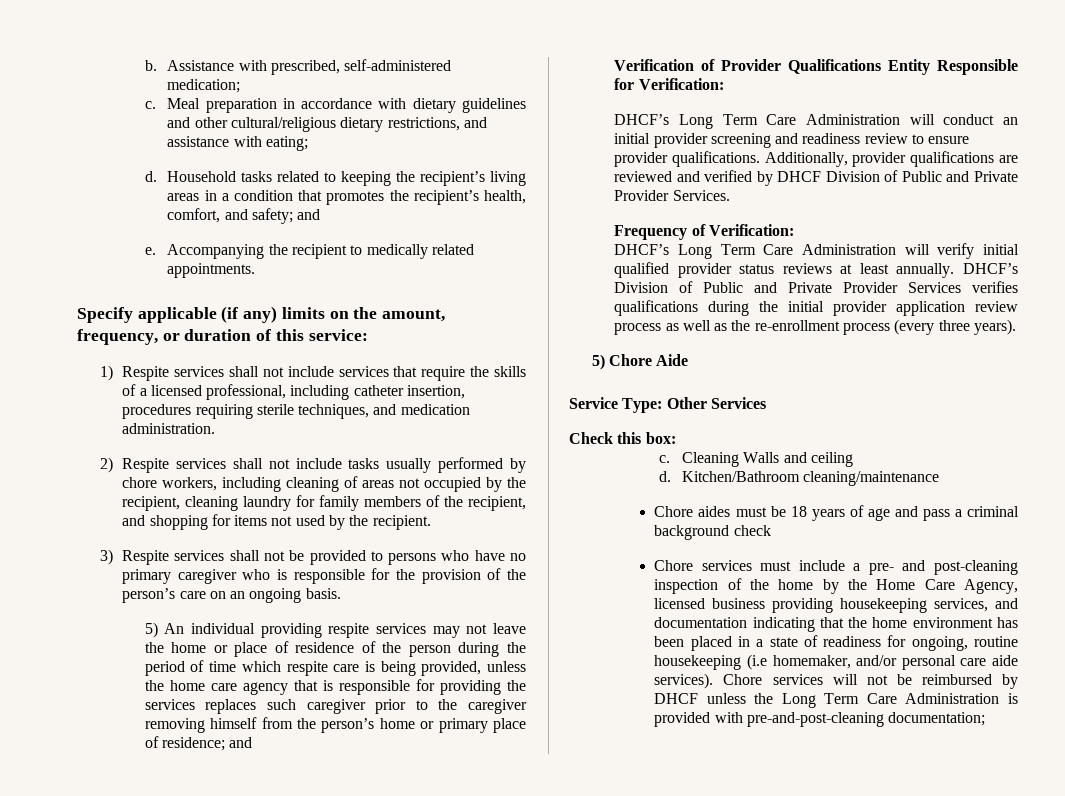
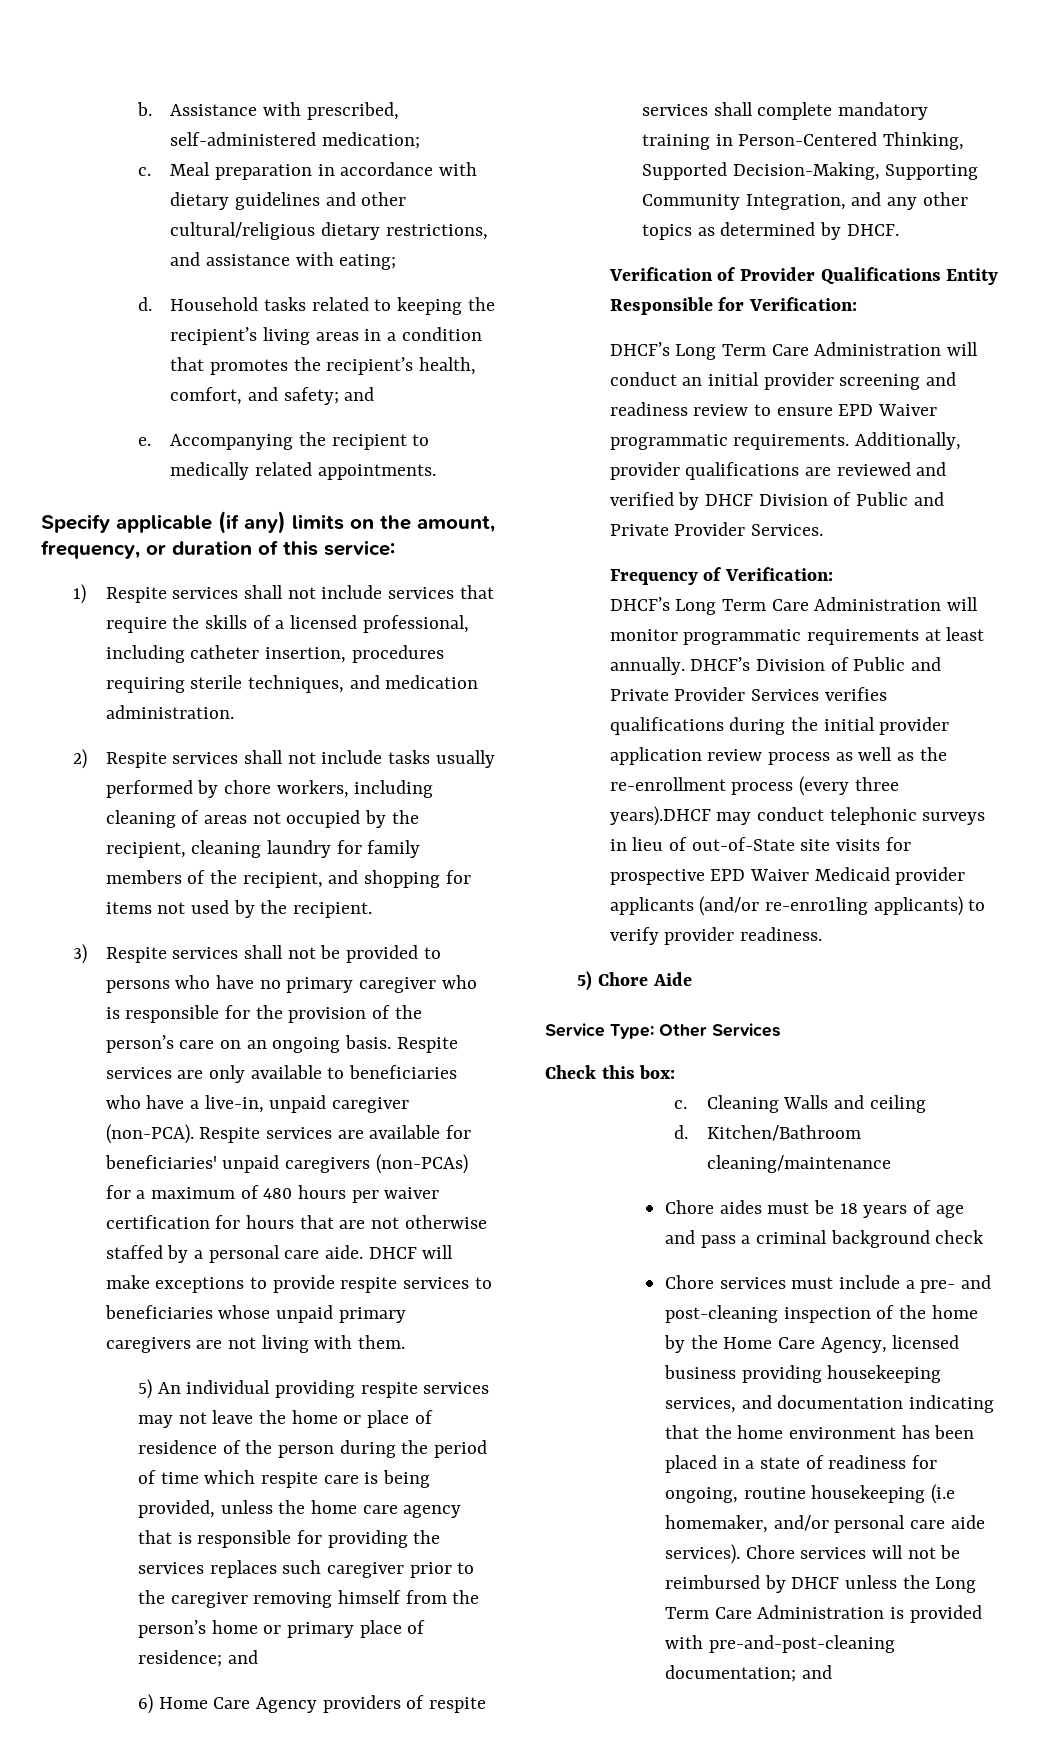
+ Respite services are only available to beneficiaries who have a live-in, unpaid caregiver (non-PCA). Respite services are available for beneficiaries' unpaid caregivers (non-PCAs) for a maximum of 480 hours per waiver certification for hours that are not otherwise staffed by a personal care aide. DHCF will make exceptions to provide respite services to beneficiaries whose unpaid primary caregivers are not living with them.
+ 6) Home Care Agency providers of respite services shall complete mandatory training in Person-Centered Thinking, Supported Decision-Making, Supporting Community Integration, and any other topics as determined by DHCF.
- DHCF’s Long Term Care Administration will conduct an initial provider screening and readiness review to ensure provider qualifications.
+ DHCF’s Long Term Care Administration will conduct an initial provider screening and readiness review to ensure EPD Waiver programmatic requirements.
- DHCF’s Long Term Care Administration will verify initial qualified provider status reviews at least annually.
+ DHCF’s Long Term Care Administration will monitor programmatic requirements at least annually.
- DHCF’s Division of Public and Private Provider Services verifies qualifications during the initial provider application review process as well as the re-enrollment process (every three years).
+ DHCF’s Division of Public and Private Provider Services verifies qualifications during the initial provider application review process as well as the re-enrollment process (every three years).DHCF may conduct telephonic surveys in lieu of out-of-State site visits for prospective EPD Waiver Medicaid provider applicants (and/or re-enro1ling applicants) to verify provider readiness.
- Chore services will not be reimbursed by DHCF unless the Long Term Care Administration is provided with pre-and-post-cleaning documentation;
+ Chore services will not be reimbursed by DHCF unless the Long Term Care Administration is provided with pre-and-post-cleaning documentation; and

